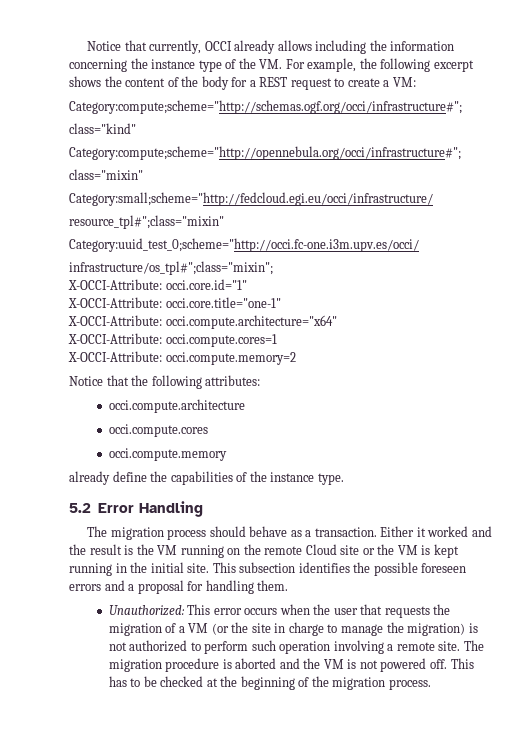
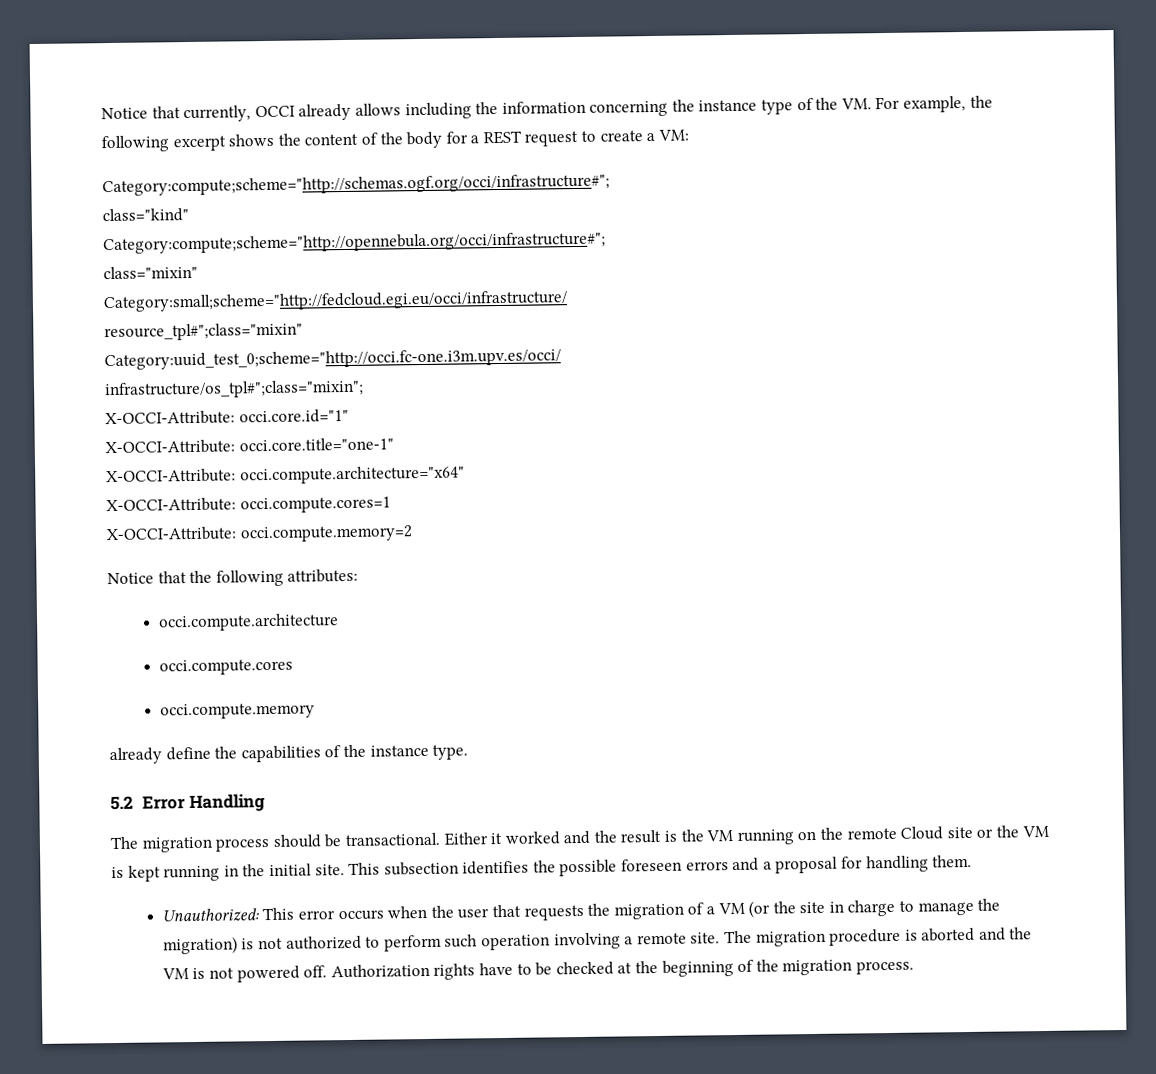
- The migration process should behave as a transaction.
+ The migration process should be transactional.
- This has to be checked at the beginning of the migration process.
+ Authorization rights have to be checked at the beginning of the migration process.

